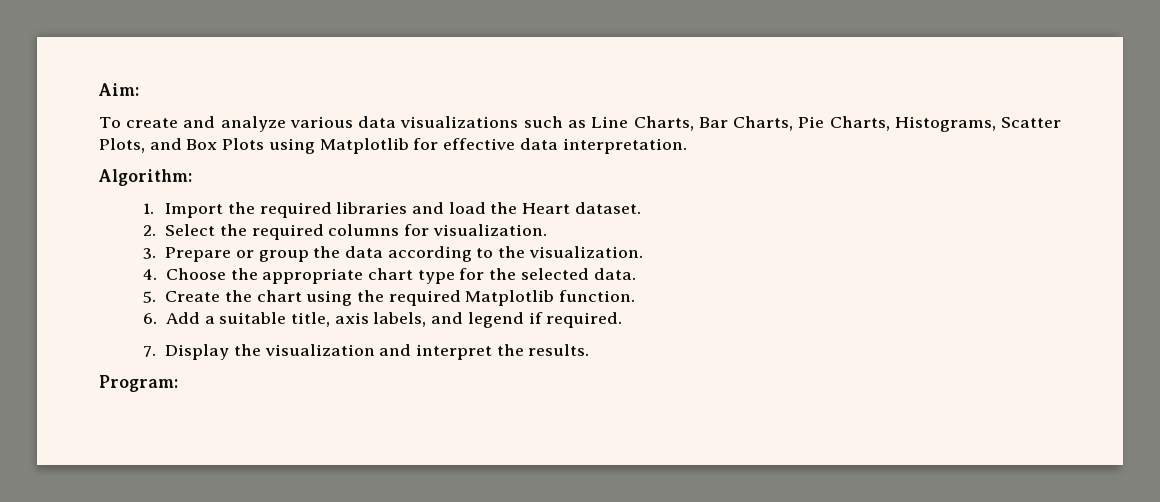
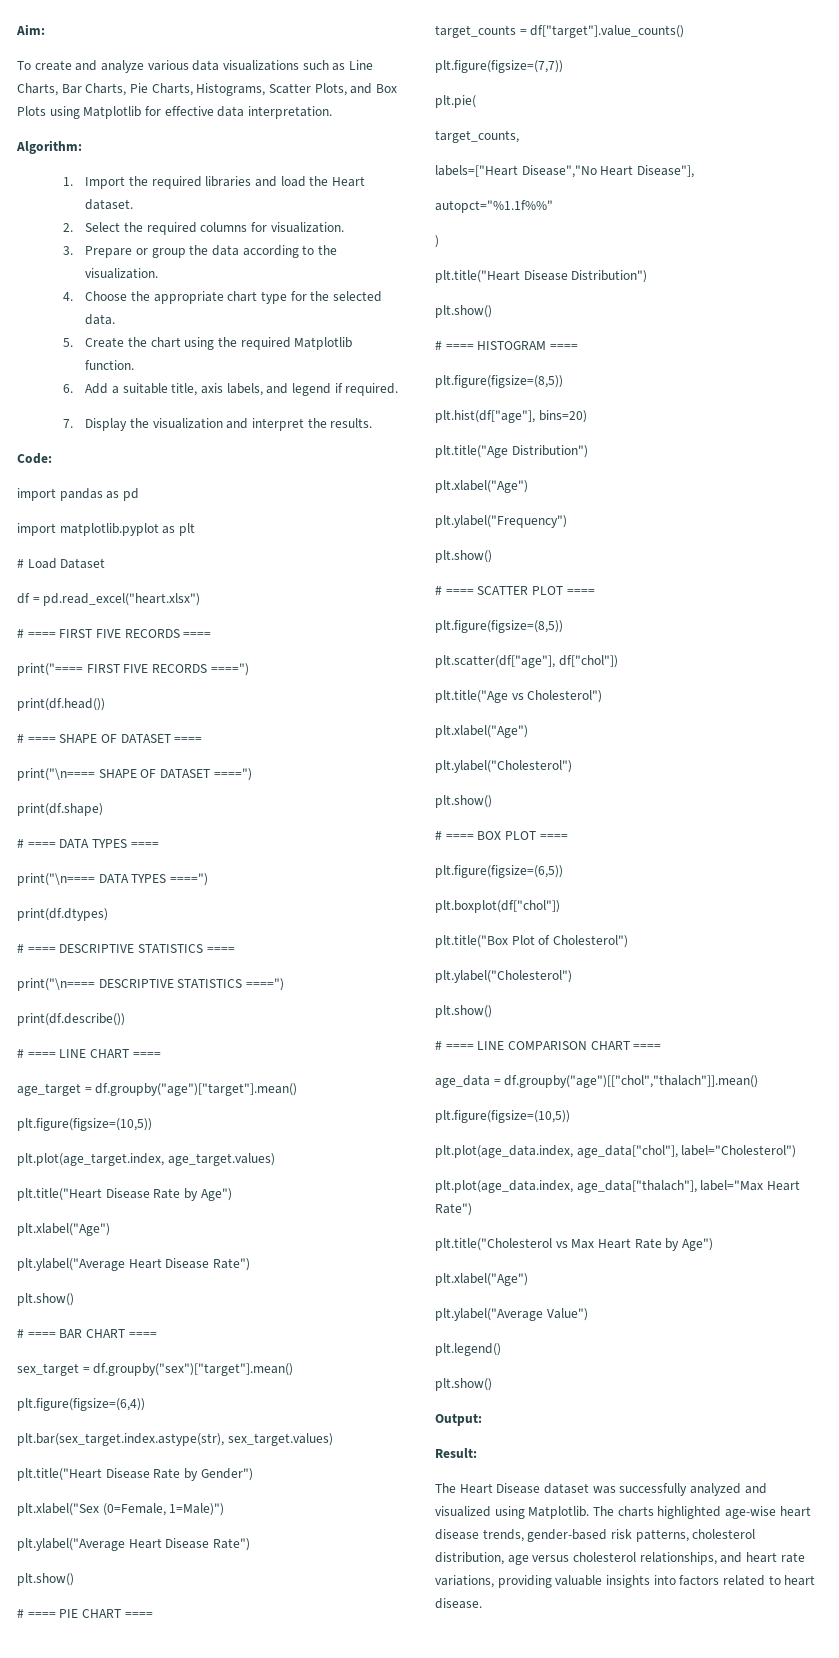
- Program:
+ Code:
+ import pandas as pd
+ import matplotlib.pyplot as plt
+ # Load Dataset
+ df = pd.read_excel("heart.xlsx")
+ # ==== FIRST FIVE RECORDS ====
+ print("==== FIRST FIVE RECORDS ====")
+ print(df.head())
+ # ==== SHAPE OF DATASET ====
+ print("\n==== SHAPE OF DATASET ====")
+ print(df.shape)
+ # ==== DATA TYPES ====
+ print("\n==== DATA TYPES ====")
+ print(df.dtypes)
+ # ==== DESCRIPTIVE STATISTICS ====
+ print("\n==== DESCRIPTIVE STATISTICS ====")
+ print(df.describe())
+ # ==== LINE CHART ====
+ age_target = df.groupby("age")["target"].mean()
+ plt.figure(figsize=(10,5))
+ plt.plot(age_target.index, age_target.values)
+ plt.title("Heart Disease Rate by Age")
+ plt.xlabel("Age")
+ plt.ylabel("Average Heart Disease Rate")
+ plt.show()
+ # ==== BAR CHART ====
+ sex_target = df.groupby("sex")["target"].mean()
+ plt.figure(figsize=(6,4))
+ plt.bar(sex_target.index.astype(str), sex_target.values)
+ plt.title("Heart Disease Rate by Gender")
+ plt.xlabel("Sex (0=Female, 1=Male)")
+ plt.ylabel("Average Heart Disease Rate")
+ plt.show()
+ # ==== PIE CHART ====
+ target_counts = df["target"].value_counts()
+ plt.figure(figsize=(7,7))
+ plt.pie(
+ target_counts,
+ labels=["Heart Disease","No Heart Disease"],
+ autopct="%1.1f%%"
+ )
+ plt.title("Heart Disease Distribution")
+ plt.show()
+ # ==== HISTOGRAM ====
+ plt.figure(figsize=(8,5))
+ plt.hist(df["age"], bins=20)
+ plt.title("Age Distribution")
+ plt.xlabel("Age")
+ plt.ylabel("Frequency")
+ plt.show()
+ # ==== SCATTER PLOT ====
+ plt.figure(figsize=(8,5))
+ plt.scatter(df["age"], df["chol"])
+ plt.title("Age vs Cholesterol")
+ plt.xlabel("Age")
+ plt.ylabel("Cholesterol")
+ plt.show()
+ # ==== BOX PLOT ====
+ plt.figure(figsize=(6,5))
+ plt.boxplot(df["chol"])
+ plt.title("Box Plot of Cholesterol")
+ plt.ylabel("Cholesterol")
+ plt.show()
+ # ==== LINE COMPARISON CHART ====
+ age_data = df.groupby("age")[["chol","thalach"]].mean()
+ plt.figure(figsize=(10,5))
+ plt.plot(age_data.index, age_data["chol"], label="Cholesterol")
+ plt.plot(age_data.index, age_data["thalach"], label="Max Heart Rate")
+ plt.title("Cholesterol vs Max Heart Rate by Age")
+ plt.xlabel("Age")
+ plt.ylabel("Average Value")
+ plt.legend()
+ plt.show()
+ Output:
+ Result:
+ The Heart Disease dataset was successfully analyzed and visualized using Matplotlib. The charts highlighted age-wise heart disease trends, gender-based risk patterns, cholesterol distribution, age versus cholesterol relationships, and heart rate variations, providing valuable insights into factors related to heart disease.

